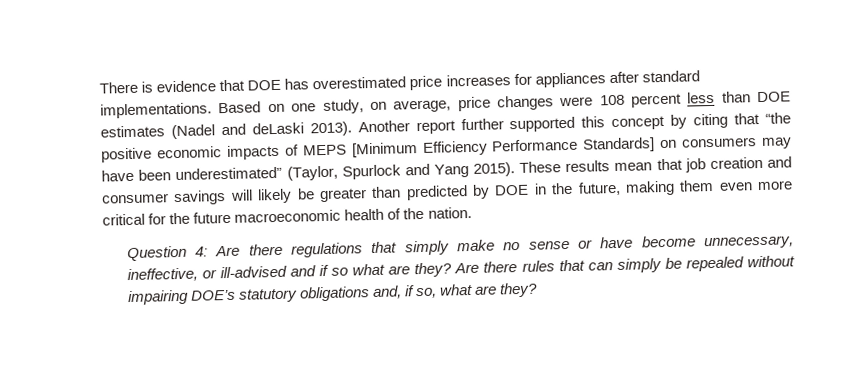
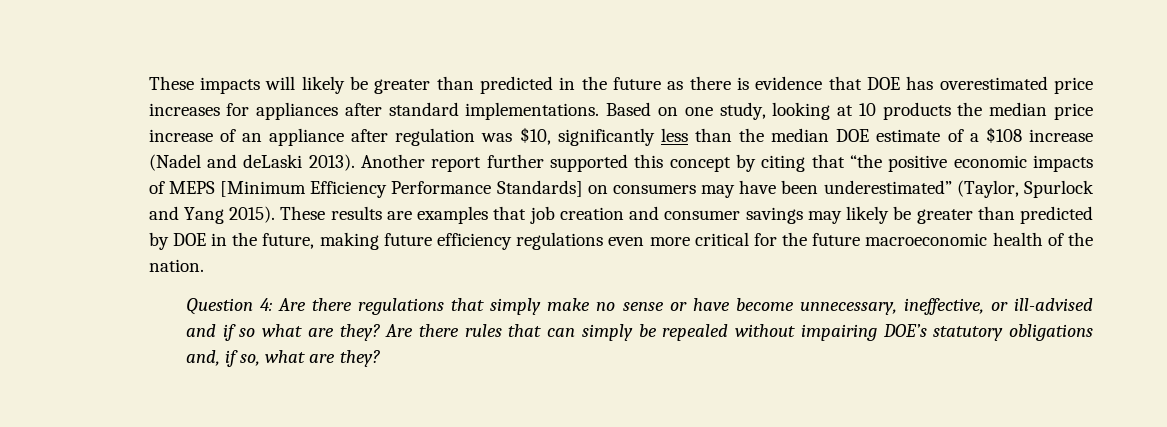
- There is evidence that DOE has overestimated price increases for appliances after standard implementations.
+ These impacts will likely be greater than predicted in the future as there is evidence that DOE has overestimated price increases for appliances after standard implementations.
- Based on one study, on average, price changes were 108 percent less than DOE estimates (Nadel and deLaski 2013).
+ Based on one study, looking at 10 products the median price increase of an appliance after regulation was $10, significantly less than the median DOE estimate of a $108 increase (Nadel and deLaski 2013).
- These results mean that job creation and consumer savings will likely be greater than predicted by DOE in the future, making them even more critical for the future macroeconomic health of the nation.
+ These results are examples that job creation and consumer savings may likely be greater than predicted by DOE in the future, making future efficiency regulations even more critical for the future macroeconomic health of the nation.

